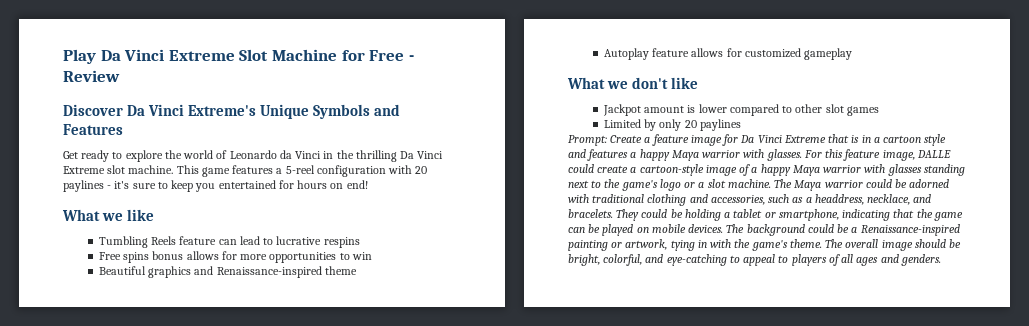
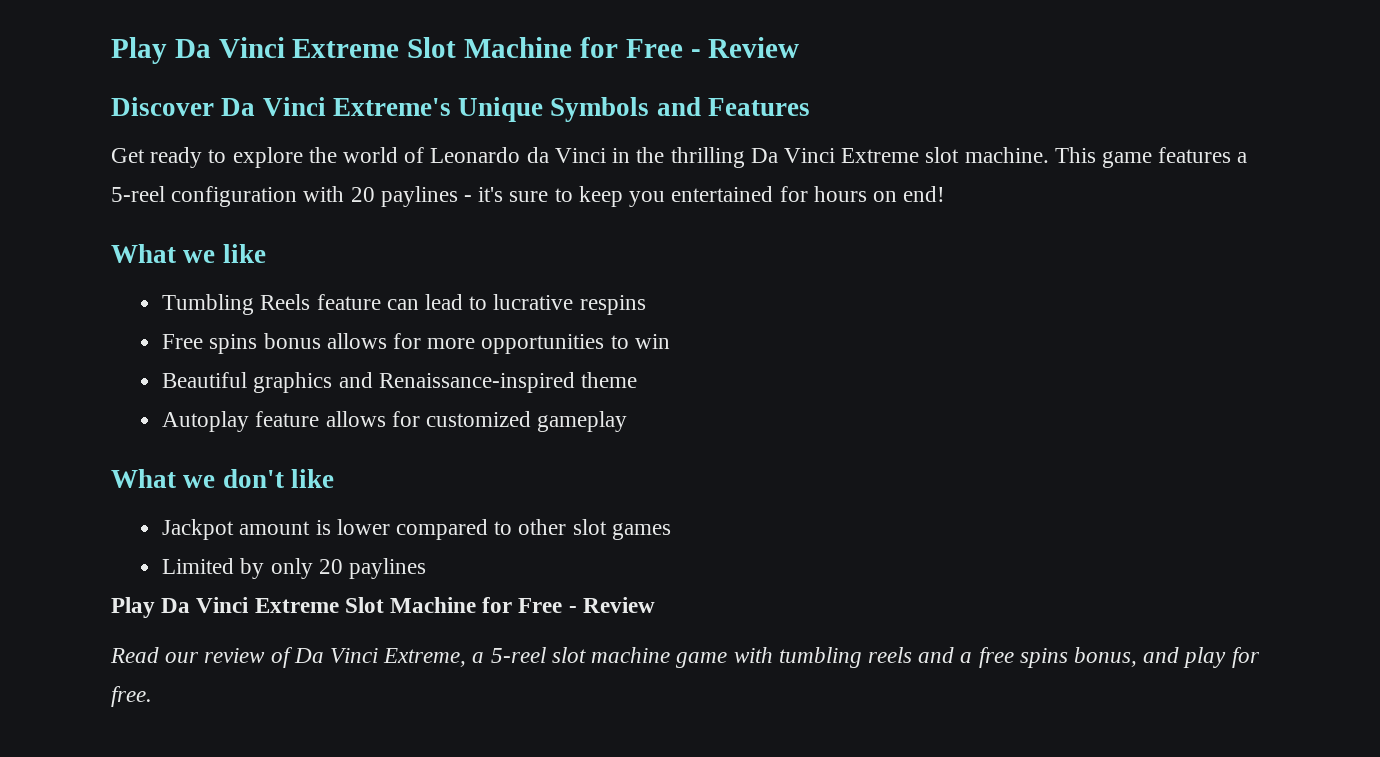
  Limited by only 20 paylines
- Prompt: Create a feature image for Da Vinci Extreme that is in a cartoon style and features a happy Maya warrior with glasses. For this feature image, DALLE could create a cartoon-style image of a happy Maya warrior with glasses standing next to the game's logo or a slot machine. The Maya warrior could be adorned with traditional clothing and accessories, such as a headdress, necklace, and bracelets. They could be holding a tablet or smartphone, indicating that the game can be played on mobile devices. The background could be a Renaissance-inspired painting or artwork, tying in with the game's theme. The overall image should be bright, colorful, and eye-catching to appeal to players of all ages and genders.
+ Play Da Vinci Extreme Slot Machine for Free - Review
+ Read our review of Da Vinci Extreme, a 5-reel slot machine game with tumbling reels and a free spins bonus, and play for free.

